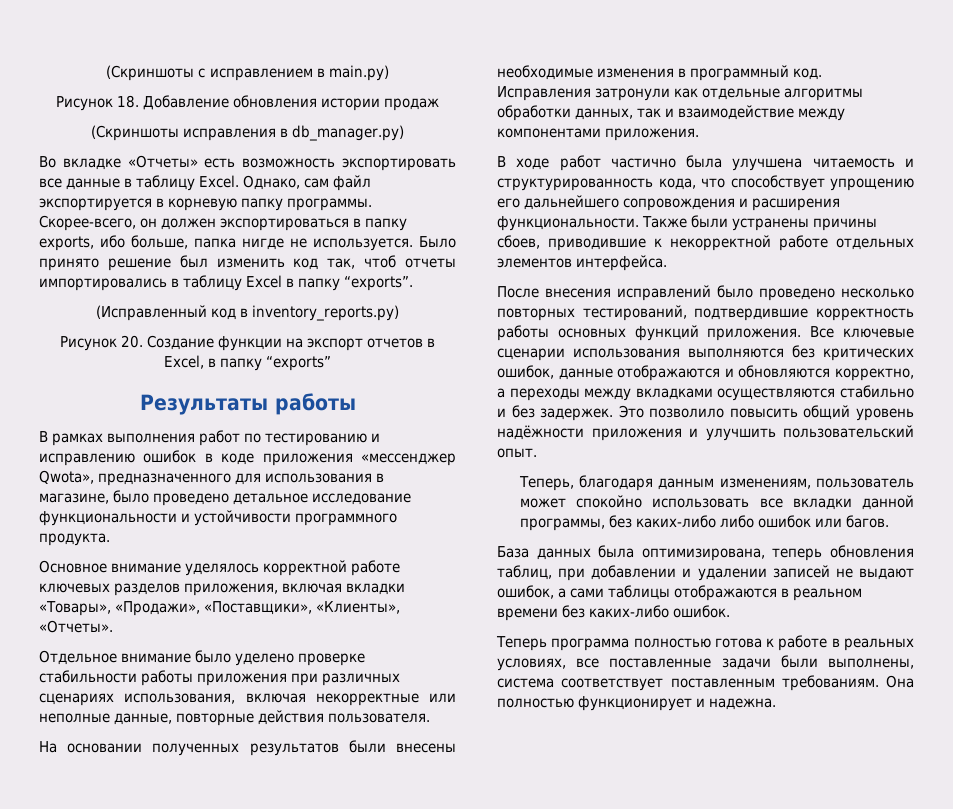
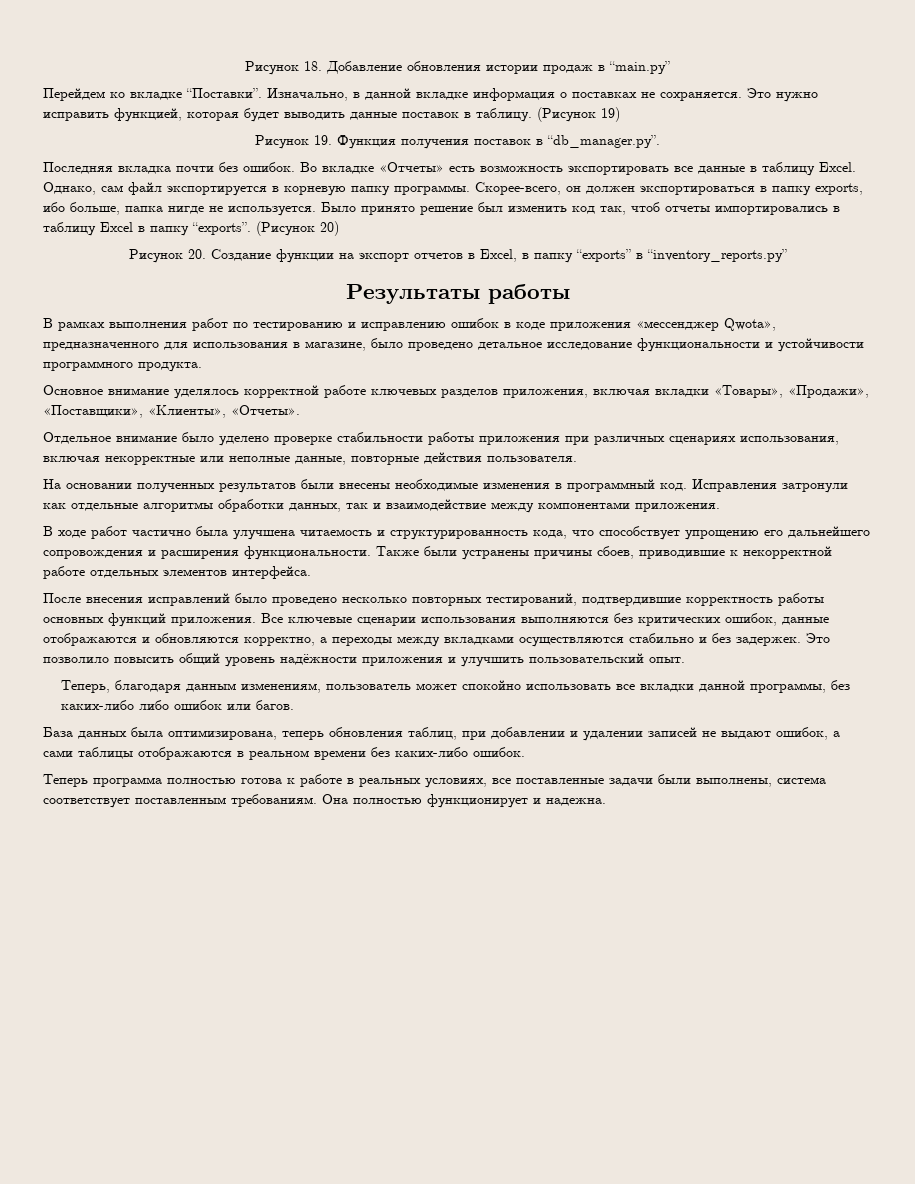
- (Скриншоты с исправлением в main.py)
- Рисунок 18. Добавление обновления истории продаж
- (Скриншоты исправления в db_manager.py)
- Во вкладке «Отчеты» есть возможность экспортировать все данные в таблицу Excel.
+ Рисунок 18. Добавление обновления истории продаж в “main.py”
+ Перейдем ко вкладке “Поставки”. Изначально, в данной вкладке информация о поставках не сохраняется. Это нужно исправить функцией, которая будет выводить данные поставок в таблицу. (Рисунок 19)
+ Рисунок 19. Функция получения поставок в “db_manager.py”.
+ Последняя вкладка почти без ошибок. Во вкладке «Отчеты» есть возможность экспортировать все данные в таблицу Excel.
- Было принято решение был изменить код так, чтоб отчеты импортировались в таблицу Excel в папку “exports”.
- (Исправленный код в inventory_reports.py)
+ Было принято решение был изменить код так, чтоб отчеты импортировались в таблицу Excel в папку “exports”. (Рисунок 20)
- Рисунок 20. Создание функции на экспорт отчетов в Excel, в папку “exports”
+ Рисунок 20. Создание функции на экспорт отчетов в Excel, в папку “exports” в “inventory_reports.py”

